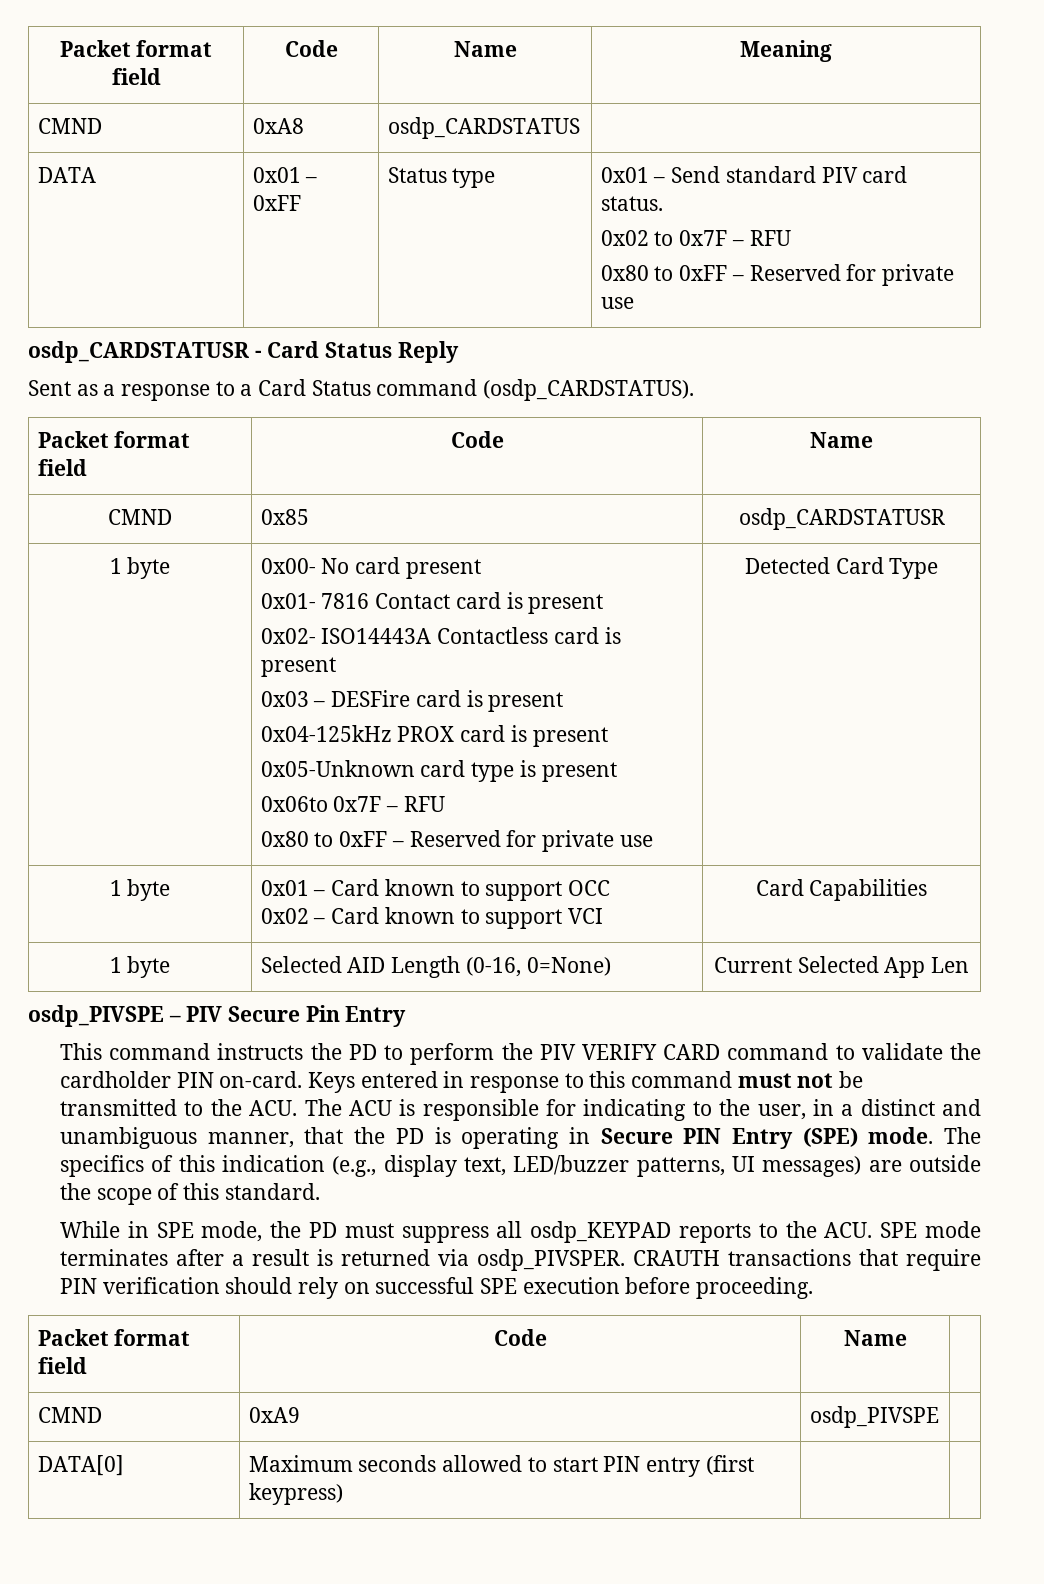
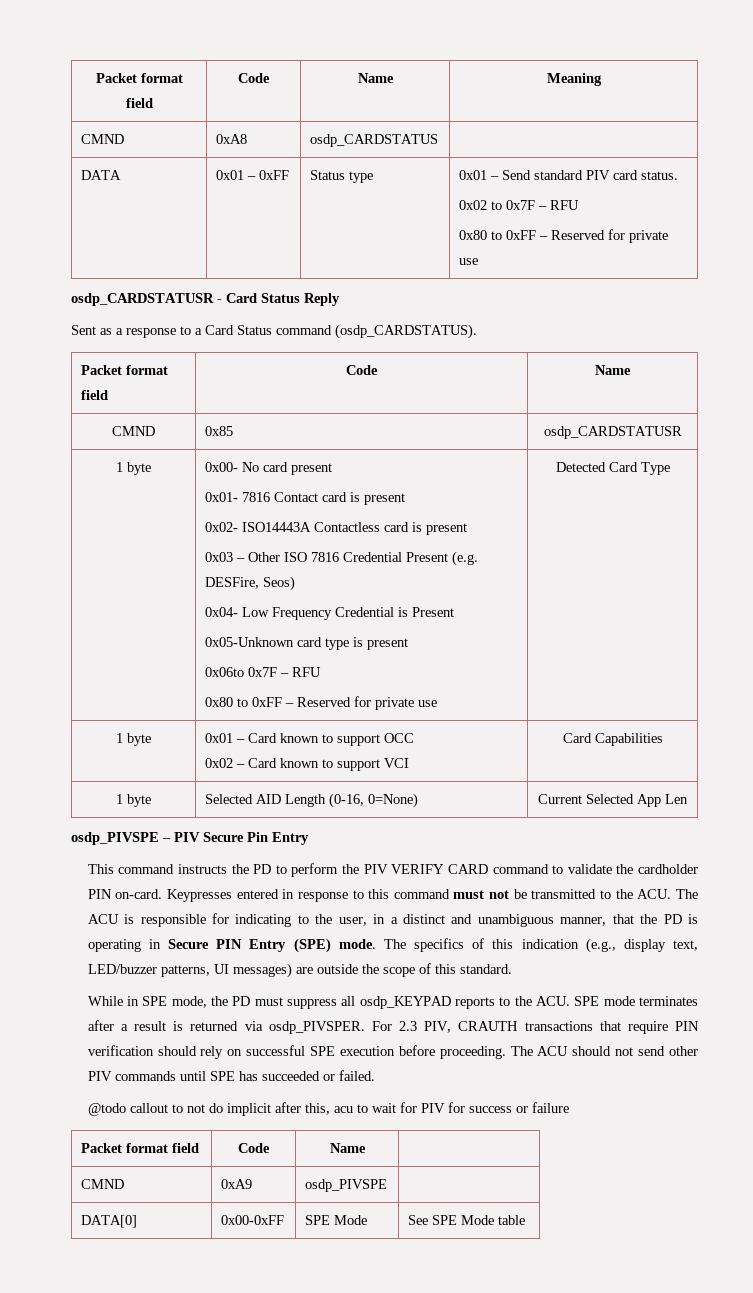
- 0x03 – DESFire card is present
- 0x04-125kHz PROX card is present
+ 0x03 – Other ISO 7816 Credential Present (e.g. DESFire, Seos)
+ 0x04- Low Frequency Credential is Present
- Keys entered in response to this command must not be transmitted to the ACU. The ACU is responsible for indicating to the user, in a distinct and unambiguous manner, that the PD is operating in Secure PIN Entry (SPE) mode.
+ Keypresses entered in response to this command must not be transmitted to the ACU. The ACU is responsible for indicating to the user, in a distinct and unambiguous manner, that the PD is operating in Secure PIN Entry (SPE) mode.
- CRAUTH transactions that require PIN verification should rely on successful SPE execution before proceeding.
+ For 2.3 PIV, CRAUTH transactions that require PIN verification should rely on successful SPE execution before proceeding. The ACU should not send other PIV commands until SPE has succeeded or failed.
+ @todo callout to not do implicit after this, acu to wait for PIV for success or failure
- DATA[0] | Maximum seconds allowed to start PIN entry (first keypress) | |
+ DATA[0] | 0x00-0xFF | SPE Mode | See SPE Mode table

